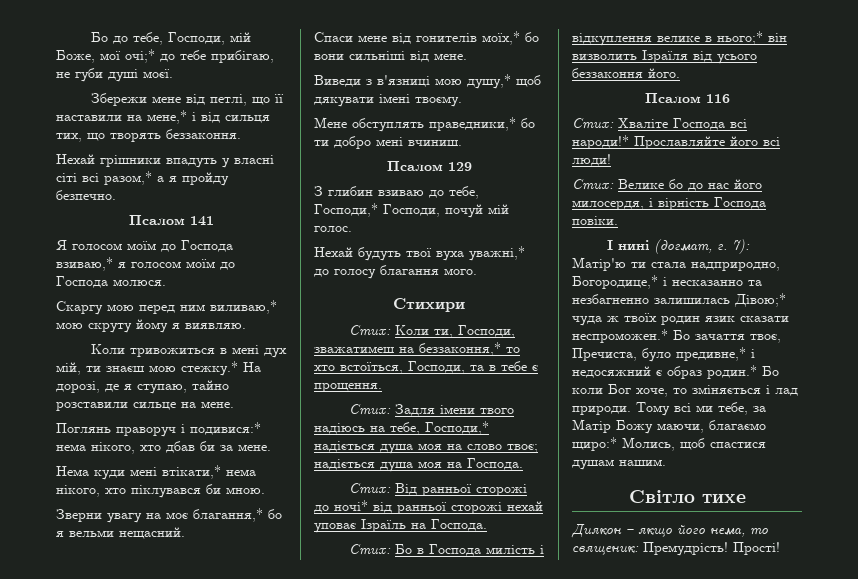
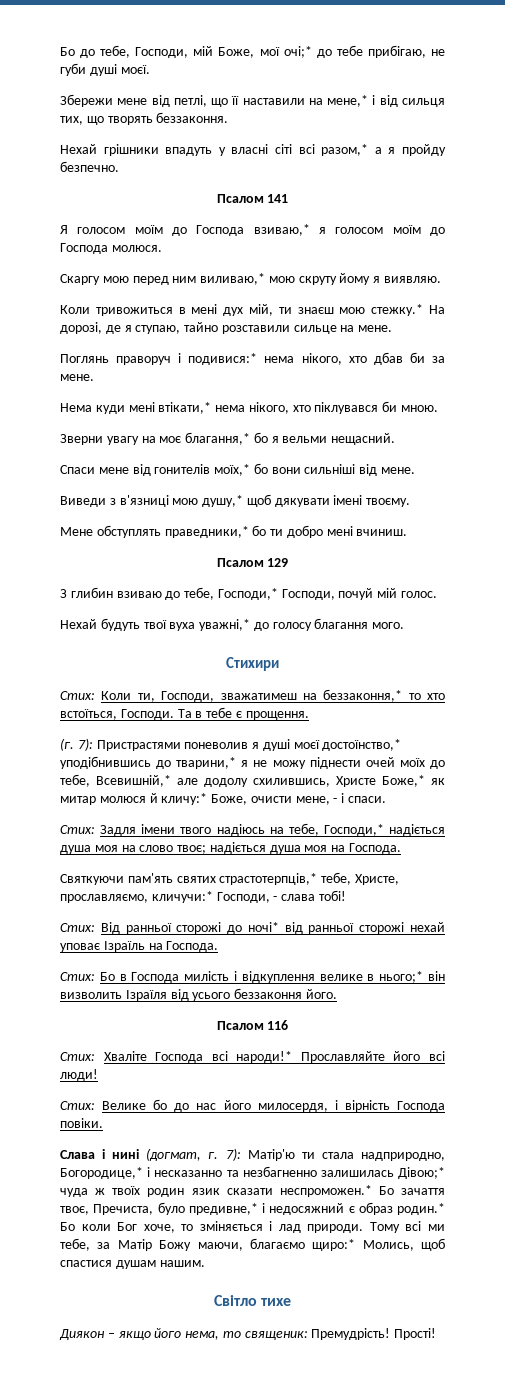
- Стих: Коли ти, Господи, зважатимеш на беззаконня,* то хто встоїться, Господи, та в тебе є прощення.
+ Стих: Коли ти, Господи, зважатимеш на беззаконня,* то хто встоїться, Господи. Та в тебе є прощення.
+ (г. 7): Пристрастями поневолив я душі моєї достоїнство,* уподібнившись до тварини,* я не можу піднести очей моїх до тебе, Всевишній,* але додолу схилившись, Христе Боже,* як митар молюся й кличу:* Боже, очисти мене, - і спаси.
+ Святкуючи пам'ять святих страстотерпців,* тебе, Христе, прославляємо, кличучи:* Господи, - слава тобі!
- І нині (догмат, г. 7): Матір'ю ти стала надприродно, Богородице,* і несказанно та незбагненно залишилась Дівою;* чуда ж твоїх родин язик сказати неспроможен.* Бо зачаття твоє, Пречиста, було предивне,* і недосяжний є образ родин.* Бо коли Бог хоче, то зміняється і лад природи.
+ Слава і нині (догмат, г. 7): Матір'ю ти стала надприродно, Богородице,* і несказанно та незбагненно залишилась Дівою;* чуда ж твоїх родин язик сказати неспроможен.* Бо зачаття твоє, Пречиста, було предивне,* і недосяжний є образ родин.* Бо коли Бог хоче, то зміняється і лад природи.

